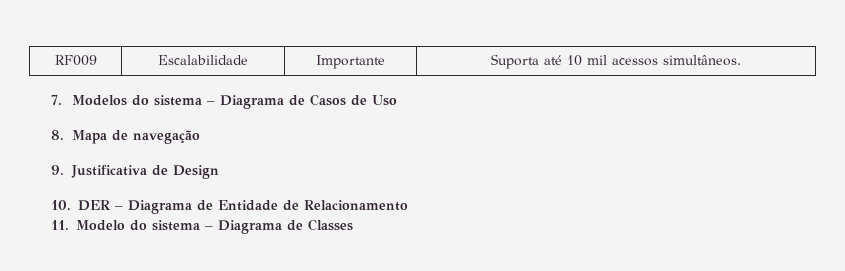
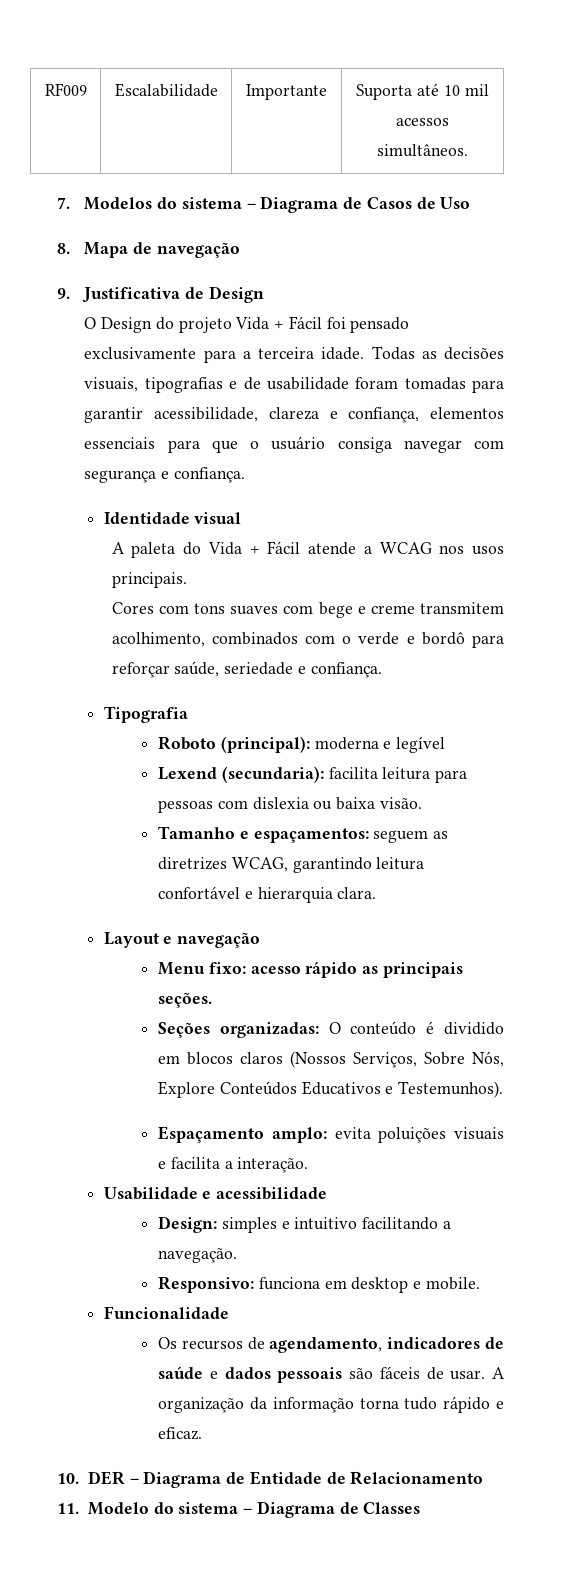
+ O Design do projeto Vida + Fácil foi pensado exclusivamente para a terceira idade. Todas as decisões visuais, tipografias e de usabilidade foram tomadas para garantir acessibilidade, clareza e confiança, elementos essenciais para que o usuário consiga navegar com segurança e confiança.
+ Identidade visual
+ A paleta do Vida + Fácil atende a WCAG nos usos principais.
+ Cores com tons suaves com bege e creme transmitem acolhimento, combinados com o verde e bordô para reforçar saúde, seriedade e confiança.
+ Tipografia
+ Roboto (principal): moderna e legível
+ Lexend (secundaria): facilita leitura para pessoas com dislexia ou baixa visão.
+ Tamanho e espaçamentos: seguem as diretrizes WCAG, garantindo leitura confortável e hierarquia clara.
+ Layout e navegação
+ Menu fixo: acesso rápido as principais seções.
+ Seções organizadas: O conteúdo é dividido em blocos claros (Nossos Serviços, Sobre Nós, Explore Conteúdos Educativos e Testemunhos).
+ Espaçamento amplo: evita poluições visuais e facilita a interação.
+ Usabilidade e acessibilidade
+ Design: simples e intuitivo facilitando a navegação.
+ Responsivo: funciona em desktop e mobile.
+ Funcionalidade
+ Os recursos de agendamento, indicadores de saúde e dados pessoais são fáceis de usar. A organização da informação torna tudo rápido e eficaz.

